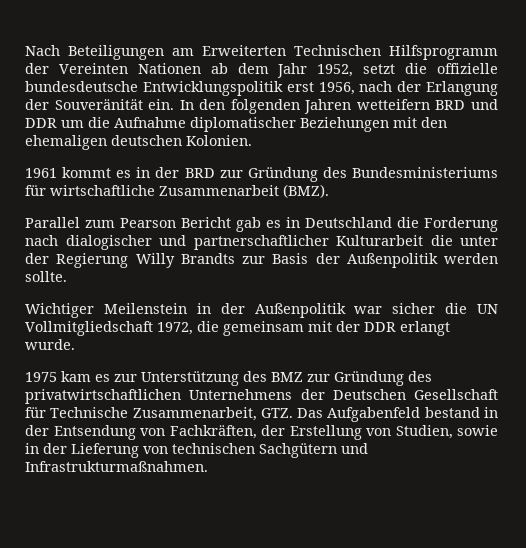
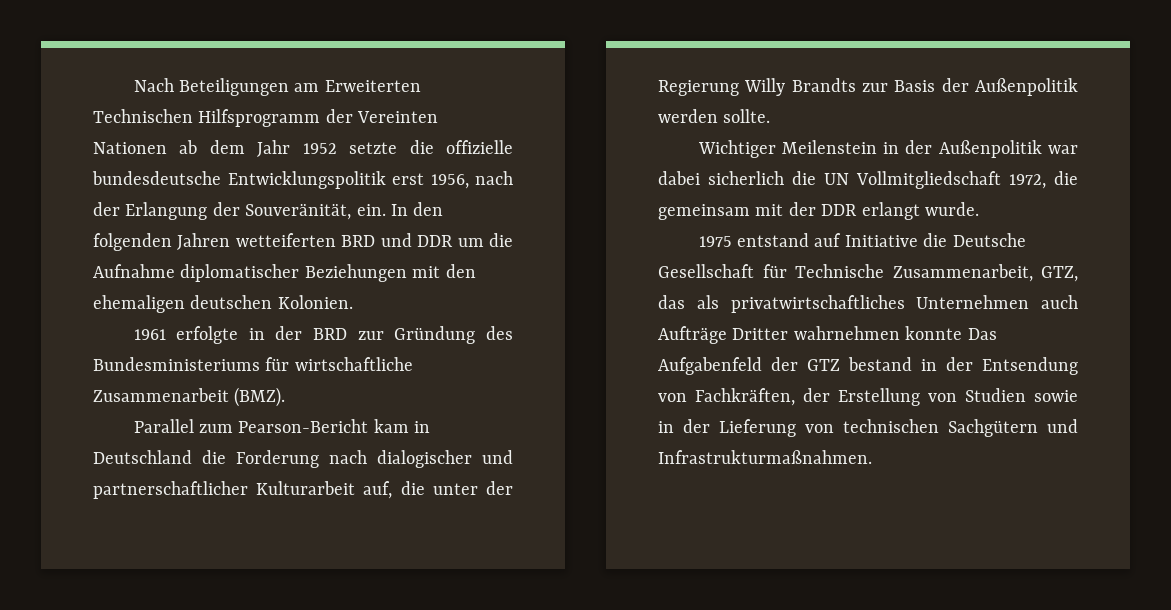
- Nach Beteiligungen am Erweiterten Technischen Hilfsprogramm der Vereinten Nationen ab dem Jahr 1952, setzt die offizielle bundesdeutsche Entwicklungspolitik erst 1956, nach der Erlangung der Souveränität ein.
+ Nach Beteiligungen am Erweiterten Technischen Hilfsprogramm der Vereinten Nationen ab dem Jahr 1952 setzte die offizielle bundesdeutsche Entwicklungspolitik erst 1956, nach der Erlangung der Souveränität, ein.
- In den folgenden Jahren wetteifern BRD und DDR um die Aufnahme diplomatischer Beziehungen mit den ehemaligen deutschen Kolonien.
+ In den folgenden Jahren wetteiferten BRD und DDR um die Aufnahme diplomatischer Beziehungen mit den ehemaligen deutschen Kolonien.
- 1961 kommt es in der BRD zur Gründung des Bundesministeriums für wirtschaftliche Zusammenarbeit (BMZ).
+ 1961 erfolgte in der BRD zur Gründung des Bundesministeriums für wirtschaftliche Zusammenarbeit (BMZ).
- Parallel zum Pearson Bericht gab es in Deutschland die Forderung nach dialogischer und partnerschaftlicher Kulturarbeit die unter der Regierung Willy Brandts zur Basis der Außenpolitik werden sollte.
+ Parallel zum Pearson-Bericht kam in Deutschland die Forderung nach dialogischer und partnerschaftlicher Kulturarbeit auf, die unter der Regierung Willy Brandts zur Basis der Außenpolitik werden sollte.
- Wichtiger Meilenstein in der Außenpolitik war sicher die UN Vollmitgliedschaft 1972, die gemeinsam mit der DDR erlangt wurde.
+ Wichtiger Meilenstein in der Außenpolitik war dabei sicherlich die UN Vollmitgliedschaft 1972, die gemeinsam mit der DDR erlangt wurde.
- 1975 kam es zur Unterstützung des BMZ zur Gründung des privatwirtschaftlichen Unternehmens der Deutschen Gesellschaft für Technische Zusammenarbeit, GTZ. Das Aufgabenfeld bestand in der Entsendung von Fachkräften, der Erstellung von Studien, sowie in der Lieferung von technischen Sachgütern und Infrastrukturmaßnahmen.
+ 1975 entstand auf Initiative die Deutsche Gesellschaft für Technische Zusammenarbeit, GTZ, das als privatwirtschaftliches Unternehmen auch Aufträge Dritter wahrnehmen konnte Das Aufgabenfeld der GTZ bestand in der Entsendung von Fachkräften, der Erstellung von Studien sowie in der Lieferung von technischen Sachgütern und Infrastrukturmaßnahmen.

